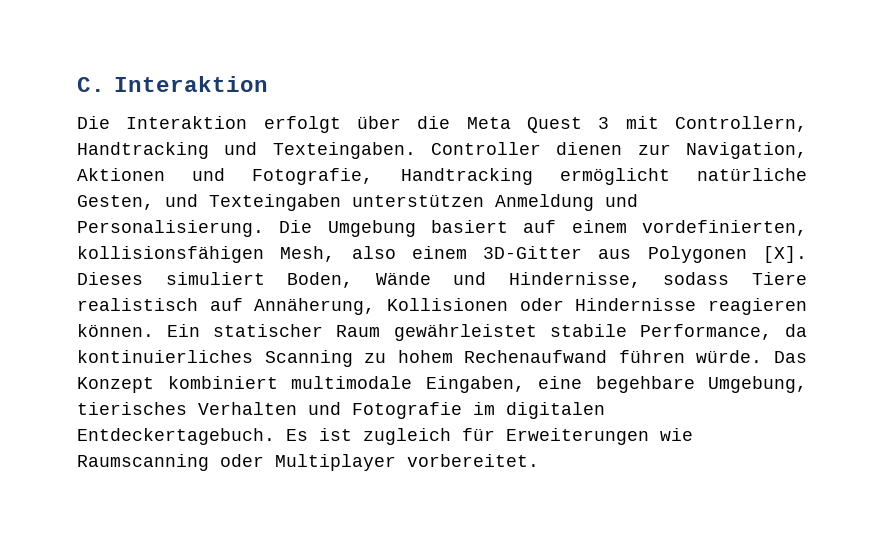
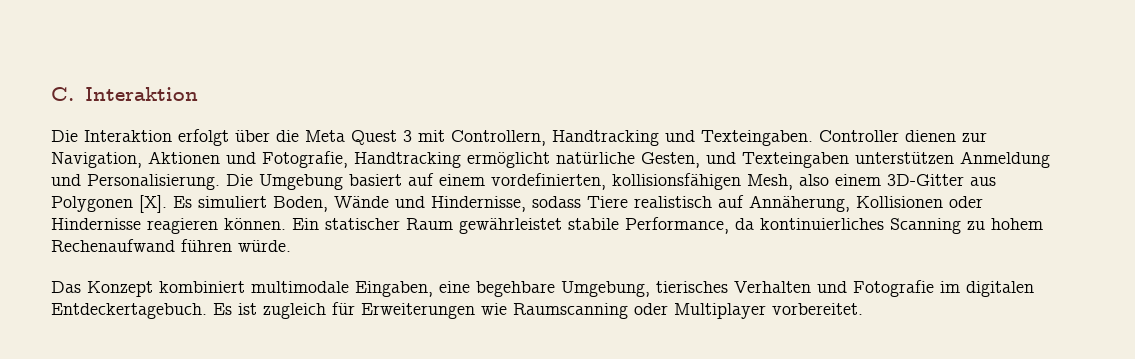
- Die Umgebung basiert auf einem vordefinierten, kollisionsfähigen Mesh, also einem 3D-Gitter aus Polygonen [X]. Dieses simuliert Boden, Wände und Hindernisse, sodass Tiere realistisch auf Annäherung, Kollisionen oder Hindernisse reagieren können.
+ Die Umgebung basiert auf einem vordefinierten, kollisionsfähigen Mesh, also einem 3D-Gitter aus Polygonen [X]. Es simuliert Boden, Wände und Hindernisse, sodass Tiere realistisch auf Annäherung, Kollisionen oder Hindernisse reagieren können.
- Ein statischer Raum gewährleistet stabile Performance, da kontinuierliches Scanning zu hohem Rechenaufwand führen würde. Das Konzept kombiniert multimodale Eingaben, eine begehbare Umgebung, tierisches Verhalten und Fotografie im digitalen Entdeckertagebuch.
+ Ein statischer Raum gewährleistet stabile Performance, da kontinuierliches Scanning zu hohem Rechenaufwand führen würde.
+ Das Konzept kombiniert multimodale Eingaben, eine begehbare Umgebung, tierisches Verhalten und Fotografie im digitalen Entdeckertagebuch.

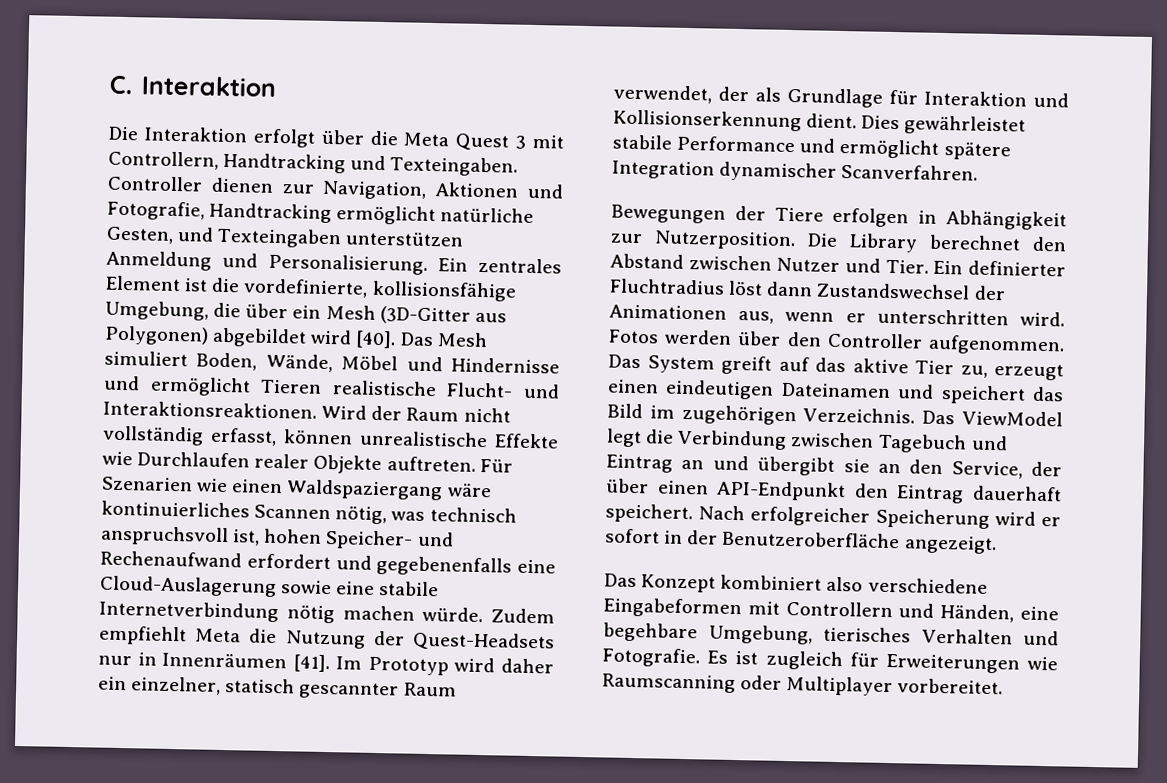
- Die Umgebung basiert auf einem vordefinierten, kollisionsfähigen Mesh, also einem 3D-Gitter aus Polygonen [X]. Es simuliert Boden, Wände und Hindernisse, sodass Tiere realistisch auf Annäherung, Kollisionen oder Hindernisse reagieren können. Ein statischer Raum gewährleistet stabile Performance, da kontinuierliches Scanning zu hohem Rechenaufwand führen würde.
- Das Konzept kombiniert multimodale Eingaben, eine begehbare Umgebung, tierisches Verhalten und Fotografie im digitalen Entdeckertagebuch.
+ Ein zentrales Element ist die vordefinierte, kollisionsfähige Umgebung, die über ein Mesh (3D-Gitter aus Polygonen) abgebildet wird [40]. Das Mesh simuliert Boden, Wände, Möbel und Hindernisse und ermöglicht Tieren realistische Flucht- und Interaktionsreaktionen. Wird der Raum nicht vollständig erfasst, können unrealistische Effekte wie Durchlaufen realer Objekte auftreten. Für Szenarien wie einen Waldspaziergang wäre kontinuierliches Scannen nötig, was technisch anspruchsvoll ist, hohen Speicher- und Rechenaufwand erfordert und gegebenenfalls eine Cloud-Auslagerung sowie eine stabile Internetverbindung nötig machen würde. Zudem empfiehlt Meta die Nutzung der Quest-Headsets nur in Innenräumen [41]. Im Prototyp wird daher ein einzelner, statisch gescannter Raum verwendet, der als Grundlage für Interaktion und Kollisionserkennung dient. Dies gewährleistet stabile Performance und ermöglicht spätere Integration dynamischer Scanverfahren.
+ Bewegungen der Tiere erfolgen in Abhängigkeit zur Nutzerposition. Die Library berechnet den Abstand zwischen Nutzer und Tier. Ein definierter Fluchtradius löst dann Zustandswechsel der Animationen aus, wenn er unterschritten wird. Fotos werden über den Controller aufgenommen. Das System greift auf das aktive Tier zu, erzeugt einen eindeutigen Dateinamen und speichert das Bild im zugehörigen Verzeichnis. Das ViewModel legt die Verbindung zwischen Tagebuch und Eintrag an und übergibt sie an den Service, der über einen API-Endpunkt den Eintrag dauerhaft speichert. Nach erfolgreicher Speicherung wird er sofort in der Benutzeroberfläche angezeigt.
+ Das Konzept kombiniert also verschiedene Eingabeformen mit Controllern und Händen, eine begehbare Umgebung, tierisches Verhalten und Fotografie.

